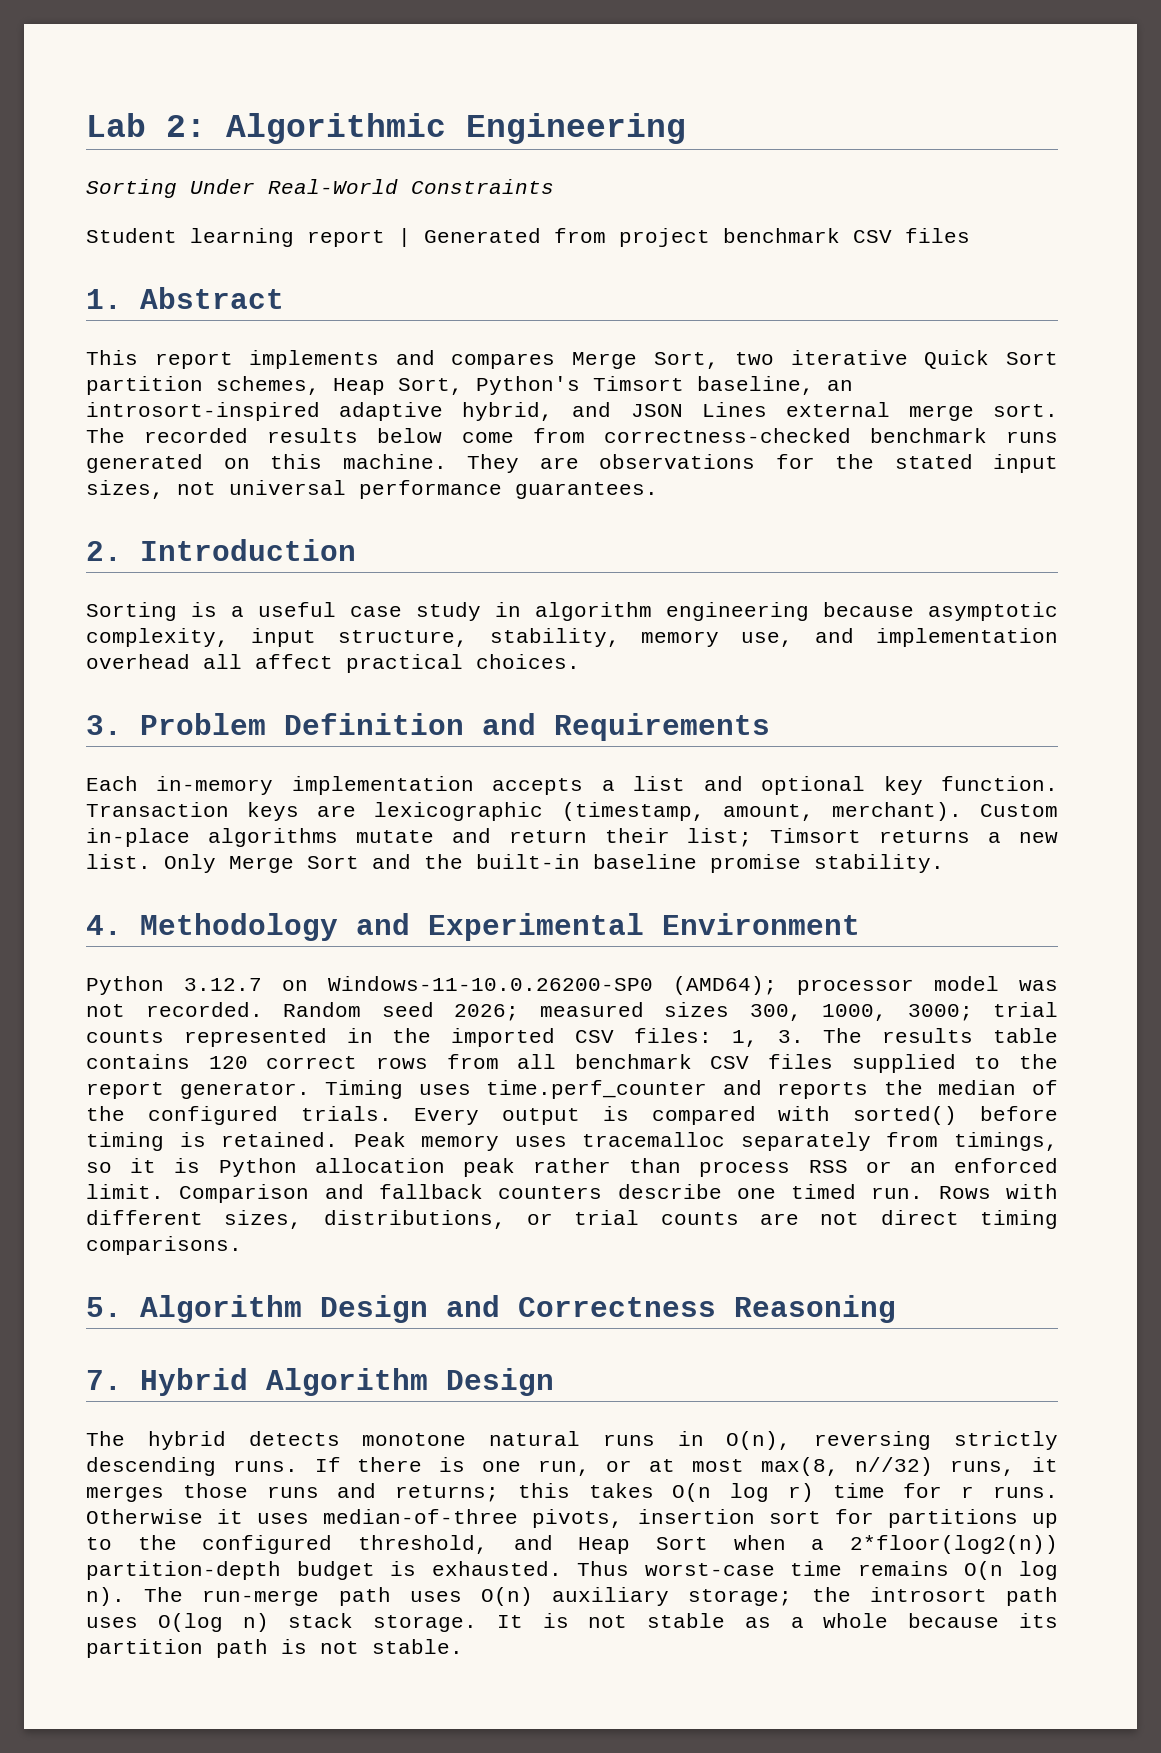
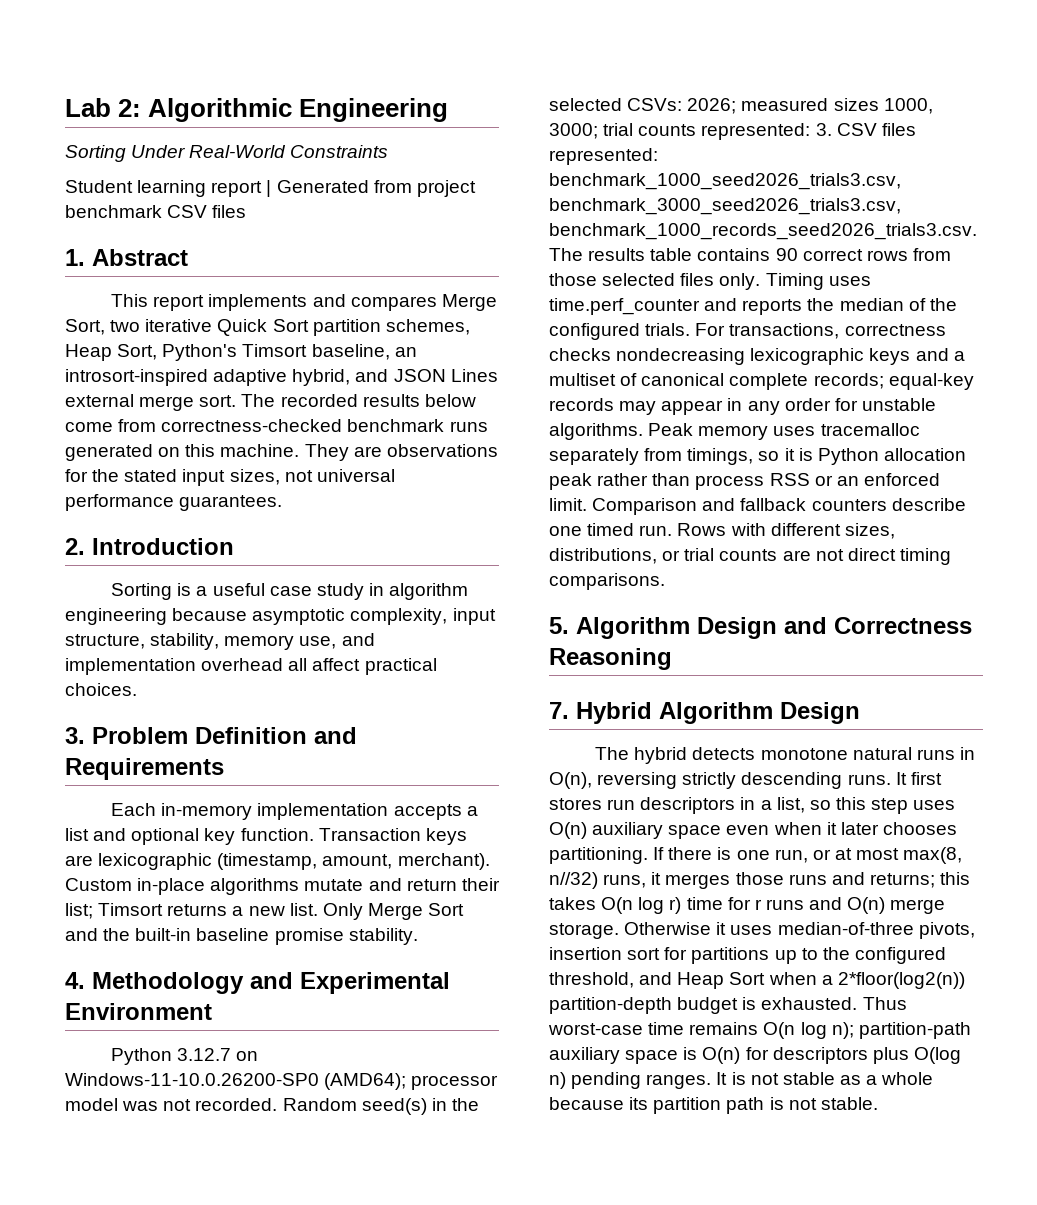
- Random seed 2026; measured sizes 300, 1000, 3000; trial counts represented in the imported CSV files: 1, 3. The results table contains 120 correct rows from all benchmark CSV files supplied to the report generator.
+ Random seed(s) in the selected CSVs: 2026; measured sizes 1000, 3000; trial counts represented: 3. CSV files represented: benchmark_1000_seed2026_trials3.csv, benchmark_3000_seed2026_trials3.csv, benchmark_1000_records_seed2026_trials3.csv. The results table contains 90 correct rows from those selected files only.
- Every output is compared with sorted() before timing is retained.
+ For transactions, correctness checks nondecreasing lexicographic keys and a multiset of canonical complete records; equal-key records may appear in any order for unstable algorithms.
+ It first stores run descriptors in a list, so this step uses O(n) auxiliary space even when it later chooses partitioning.
- If there is one run, or at most max(8, n//32) runs, it merges those runs and returns; this takes O(n log r) time for r runs.
+ If there is one run, or at most max(8, n//32) runs, it merges those runs and returns; this takes O(n log r) time for r runs and O(n) merge storage.
- Thus worst-case time remains O(n log n). The run-merge path uses O(n) auxiliary storage; the introsort path uses O(log n) stack storage.
+ Thus worst-case time remains O(n log n); partition-path auxiliary space is O(n) for descriptors plus O(log n) pending ranges.

